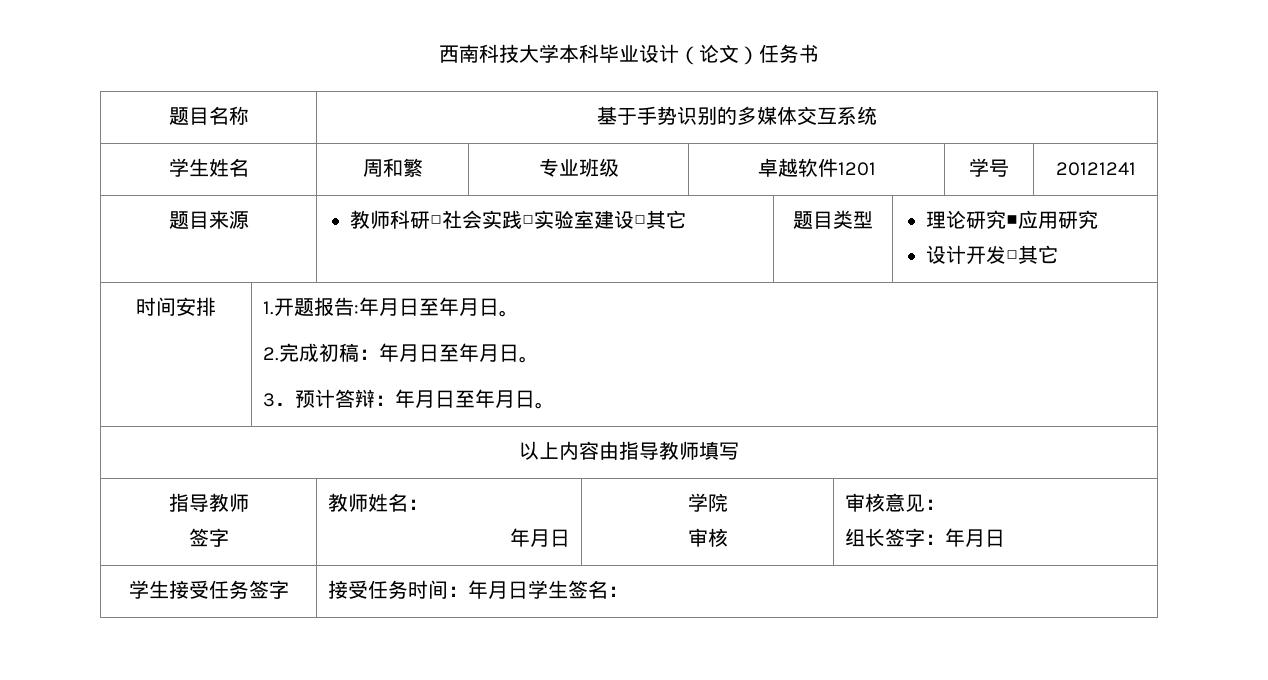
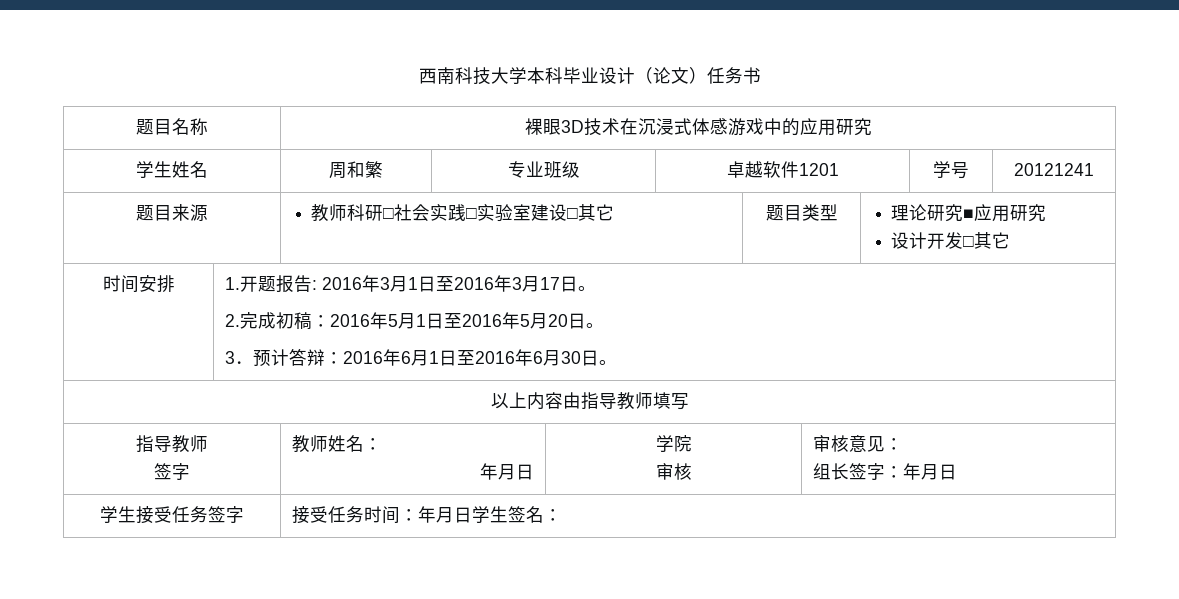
- 题目名称 | 基于手势识别的多媒体交互系统
+ 题目名称 | 裸眼3D技术在沉浸式体感游戏中的应用研究
- 1.开题报告:年月日至年月日。
+ 1.开题报告: 2016年3月1日至2016年3月17日。
- 2.完成初稿：年月日至年月日。
+ 2.完成初稿：2016年5月1日至2016年5月20日。
- 3．预计答辩：年月日至年月日。
+ 3．预计答辩：2016年6月1日至2016年6月30日。

